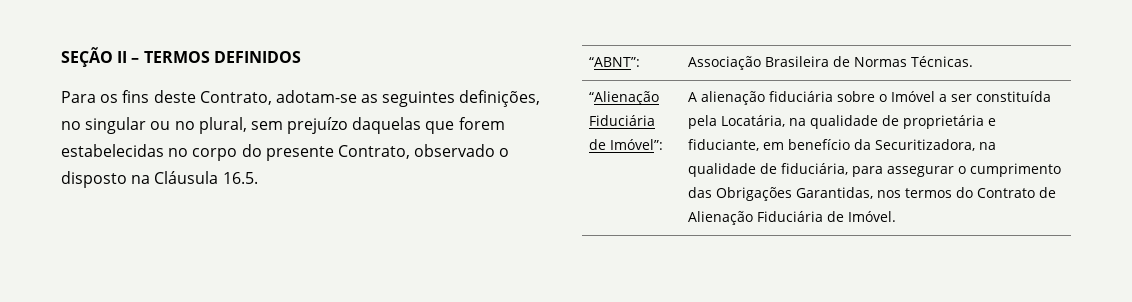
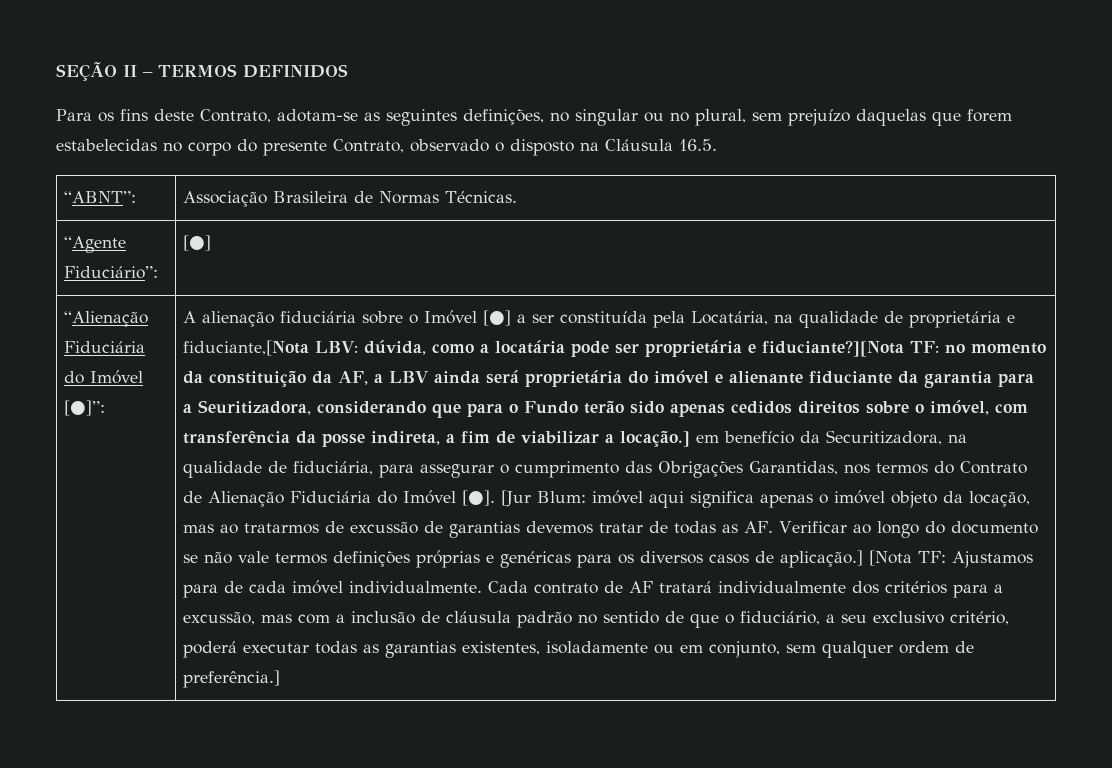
+ “Agente Fiduciário”: | [●]
- “Alienação Fiduciária de Imóvel”:
+ “Alienação Fiduciária do Imóvel [●]”:
- A alienação fiduciária sobre o Imóvel a ser constituída pela Locatária, na qualidade de proprietária e fiduciante, em benefício da Securitizadora, na qualidade de fiduciária, para assegurar o cumprimento das Obrigações Garantidas, nos termos do Contrato de Alienação Fiduciária de Imóvel.
+ A alienação fiduciária sobre o Imóvel [●] a ser constituída pela Locatária, na qualidade de proprietária e fiduciante,[Nota LBV: dúvida, como a locatária pode ser proprietária e fiduciante?][Nota TF: no momento da constituição da AF, a LBV ainda será proprietária do imóvel e alienante fiduciante da garantia para a Seuritizadora, considerando que para o Fundo terão sido apenas cedidos direitos sobre o imóvel, com transferência da posse indireta, a fim de viabilizar a locação.] em benefício da Securitizadora, na qualidade de fiduciária, para assegurar o cumprimento das Obrigações Garantidas, nos termos do Contrato de Alienação Fiduciária do Imóvel [●]. [Jur Blum: imóvel aqui significa apenas o imóvel objeto da locação, mas ao tratarmos de excussão de garantias devemos tratar de todas as AF. Verificar ao longo do documento se não vale termos definições próprias e genéricas para os diversos casos de aplicação.] [Nota TF: Ajustamos para de cada imóvel individualmente. Cada contrato de AF tratará individualmente dos critérios para a excussão, mas com a inclusão de cláusula padrão no sentido de que o fiduciário, a seu exclusivo critério, poderá executar todas as garantias existentes, isoladamente ou em conjunto, sem qualquer ordem de preferência.]

